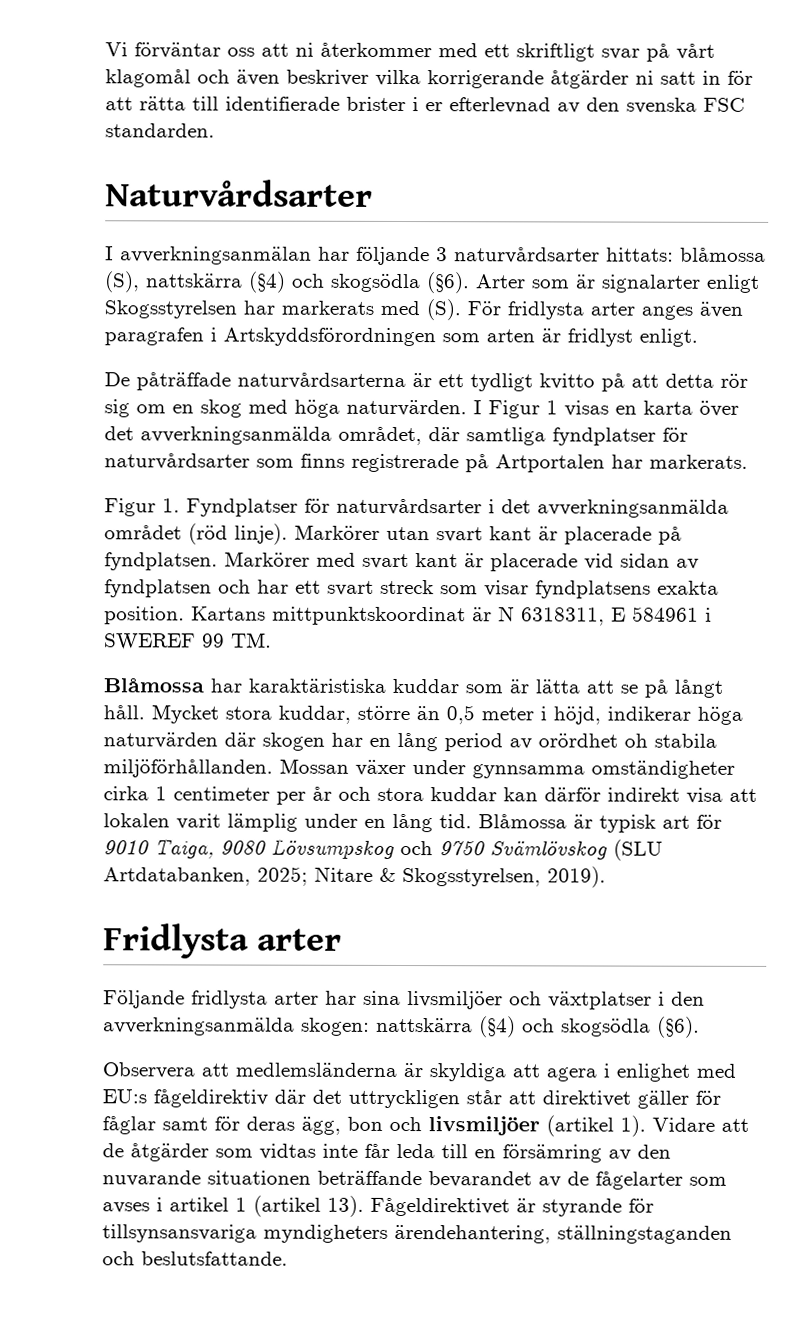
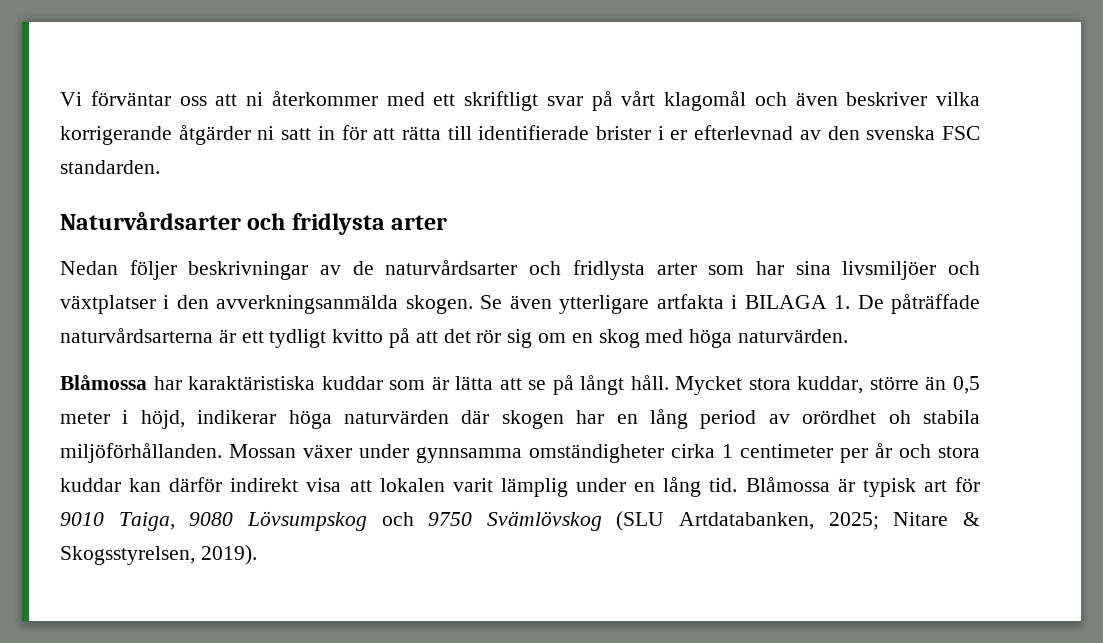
- Naturvårdsarter
- I avverkningsanmälan har följande 3 naturvårdsarter hittats: blåmossa (S), nattskärra (§4) och skogsödla (§6). Arter som är signalarter enligt Skogsstyrelsen har markerats med (S). För fridlysta arter anges även paragrafen i Artskyddsförordningen som arten är fridlyst enligt.
- De påträffade naturvårdsarterna är ett tydligt kvitto på att detta rör sig om en skog med höga naturvärden. I Figur 1 visas en karta över det avverkningsanmälda området, där samtliga fyndplatser för naturvårdsarter som finns registrerade på Artportalen har markerats.
- Figur 1. Fyndplatser för naturvårdsarter i det avverkningsanmälda området (röd linje). Markörer utan svart kant är placerade på fyndplatsen. Markörer med svart kant är placerade vid sidan av fyndplatsen och har ett svart streck som visar fyndplatsens exakta position. Kartans mittpunktskoordinat är N 6318311, E 584961 i SWEREF 99 TM.
+ Naturvårdsarter och fridlysta arter
+ Nedan följer beskrivningar av de naturvårdsarter och fridlysta arter som har sina livsmiljöer och växtplatser i den avverkningsanmälda skogen. Se även ytterligare artfakta i BILAGA 1. De påträffade naturvårdsarterna är ett tydligt kvitto på att det rör sig om en skog med höga naturvärden.
- Fridlysta arter
- Följande fridlysta arter har sina livsmiljöer och växtplatser i den avverkningsanmälda skogen: nattskärra (§4) och skogsödla (§6).
- Observera att medlemsländerna är skyldiga att agera i enlighet med EU:s fågeldirektiv där det uttryckligen står att direktivet gäller för fåglar samt för deras ägg, bon och livsmiljöer (artikel 1). Vidare att de åtgärder som vidtas inte får leda till en försämring av den nuvarande situationen beträffande bevarandet av de fågelarter som avses i artikel 1 (artikel 13). Fågeldirektivet är styrande för tillsynsansvariga myndigheters ärendehantering, ställningstaganden och beslutsfattande.

